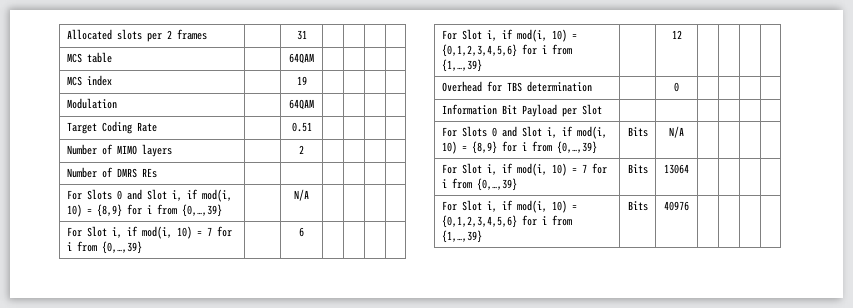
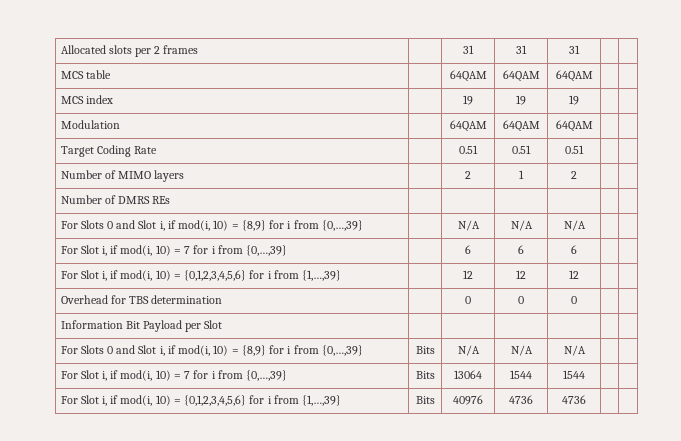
- Allocated slots per 2 frames | | 31 | | | |
+ Allocated slots per 2 frames | | 31 | 31 | 31 | |
- MCS table | | 64QAM | | | |
+ MCS table | | 64QAM | 64QAM | 64QAM | |
- MCS index | | 19 | | | |
+ MCS index | | 19 | 19 | 19 | |
- Modulation | | 64QAM | | | |
+ Modulation | | 64QAM | 64QAM | 64QAM | |
- Target Coding Rate | | 0.51 | | | |
+ Target Coding Rate | | 0.51 | 0.51 | 0.51 | |
- Number of MIMO layers | | 2 | | | |
+ Number of MIMO layers | | 2 | 1 | 2 | |
- For Slots 0 and Slot i, if mod(i, 10) = {8,9} for i from {0,…,39} | | N/A | | | |
+ For Slots 0 and Slot i, if mod(i, 10) = {8,9} for i from {0,…,39} | | N/A | N/A | N/A | |
- For Slot i, if mod(i, 10) = 7 for i from {0,…,39} | | 6 | | | |
+ For Slot i, if mod(i, 10) = 7 for i from {0,…,39} | | 6 | 6 | 6 | |
- For Slot i, if mod(i, 10) = {0,1,2,3,4,5,6} for i from {1,…,39} | | 12 | | | |
+ For Slot i, if mod(i, 10) = {0,1,2,3,4,5,6} for i from {1,…,39} | | 12 | 12 | 12 | |
- Overhead for TBS determination | | 0 | | | |
+ Overhead for TBS determination | | 0 | 0 | 0 | |
- For Slots 0 and Slot i, if mod(i, 10) = {8,9} for i from {0,…,39} | Bits | N/A | | | |
+ For Slots 0 and Slot i, if mod(i, 10) = {8,9} for i from {0,…,39} | Bits | N/A | N/A | N/A | |
- For Slot i, if mod(i, 10) = 7 for i from {0,…,39} | Bits | 13064 | | | |
+ For Slot i, if mod(i, 10) = 7 for i from {0,…,39} | Bits | 13064 | 1544 | 1544 | |
- For Slot i, if mod(i, 10) = {0,1,2,3,4,5,6} for i from {1,…,39} | Bits | 40976 | | | |
+ For Slot i, if mod(i, 10) = {0,1,2,3,4,5,6} for i from {1,…,39} | Bits | 40976 | 4736 | 4736 | |

